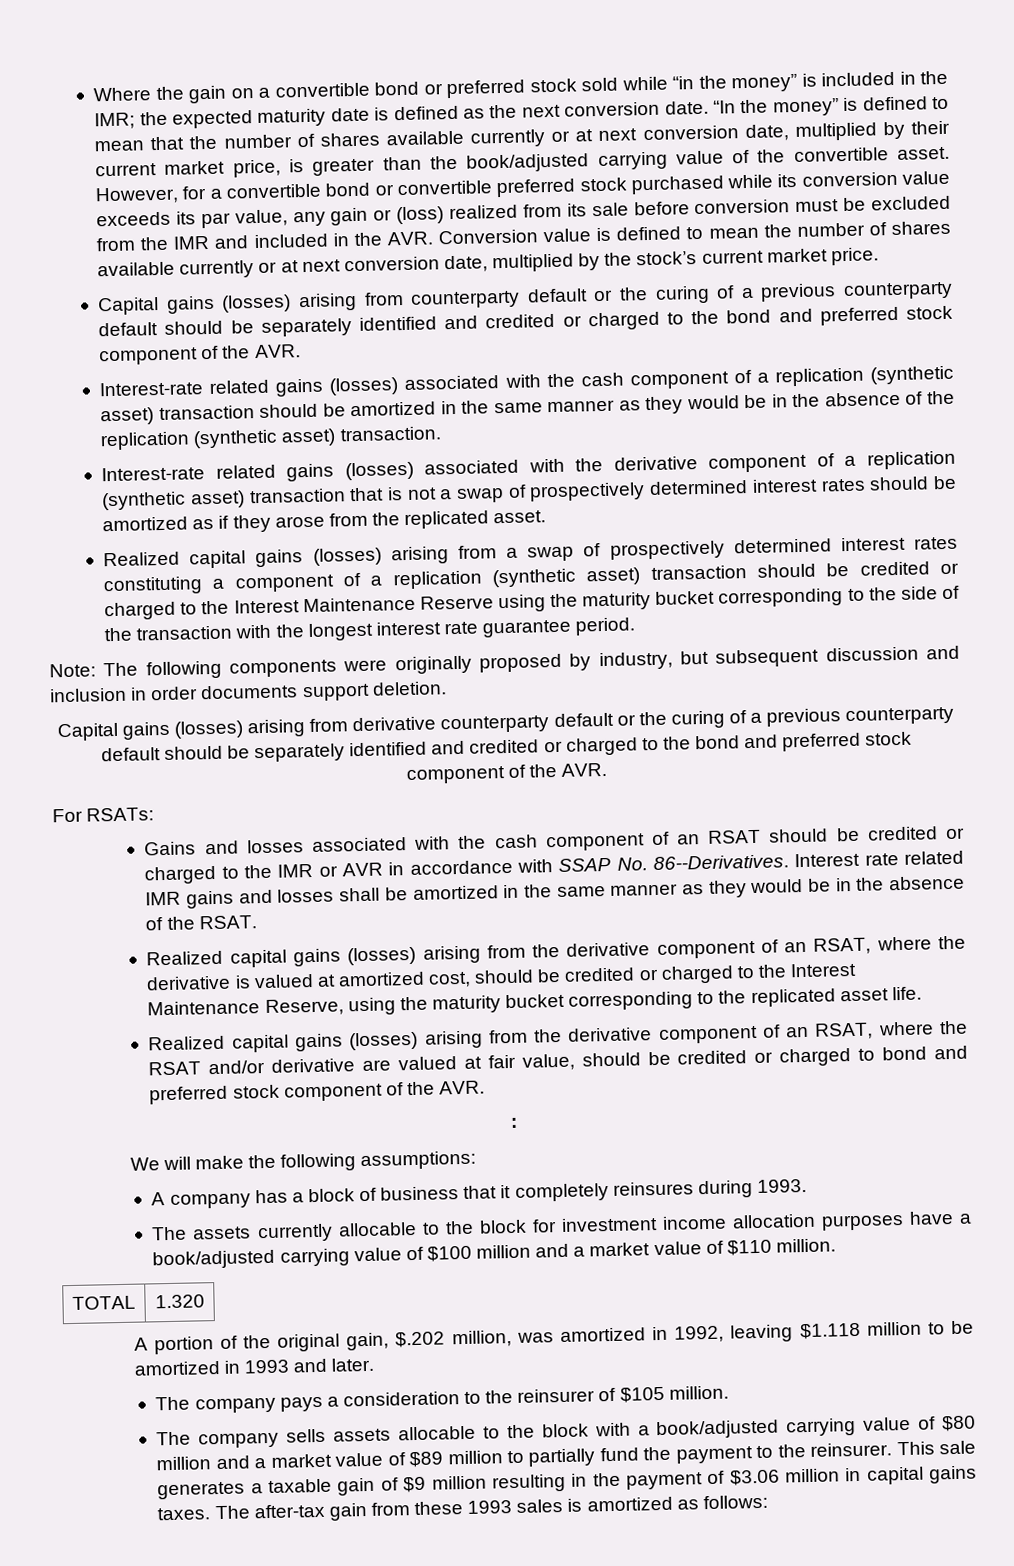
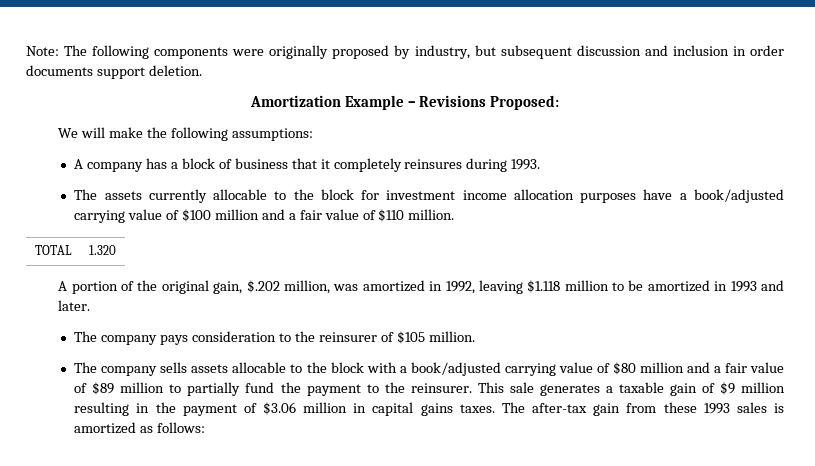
- Where the gain on a convertible bond or preferred stock sold while “in the money” is included in the IMR; the expected maturity date is defined as the next conversion date. “In the money” is defined to mean that the number of shares available currently or at next conversion date, multiplied by their current market price, is greater than the book/adjusted carrying value of the convertible asset. However, for a convertible bond or convertible preferred stock purchased while its conversion value exceeds its par value, any gain or (loss) realized from its sale before conversion must be excluded from the IMR and included in the AVR. Conversion value is defined to mean the number of shares available currently or at next conversion date, multiplied by the stock’s current market price.
- Capital gains (losses) arising from counterparty default or the curing of a previous counterparty default should be separately identified and credited or charged to the bond and preferred stock component of the AVR.
- Interest-rate related gains (losses) associated with the cash component of a replication (synthetic asset) transaction should be amortized in the same manner as they would be in the absence of the replication (synthetic asset) transaction.
- Interest-rate related gains (losses) associated with the derivative component of a replication (synthetic asset) transaction that is not a swap of prospectively determined interest rates should be amortized as if they arose from the replicated asset.
- Realized capital gains (losses) arising from a swap of prospectively determined interest rates constituting a component of a replication (synthetic asset) transaction should be credited or charged to the Interest Maintenance Reserve using the maturity bucket corresponding to the side of the transaction with the longest interest rate guarantee period.
- Capital gains (losses) arising from derivative counterparty default or the curing of a previous counterparty default should be separately identified and credited or charged to the bond and preferred stock component of the AVR.
- For RSATs:
- Gains and losses associated with the cash component of an RSAT should be credited or charged to the IMR or AVR in accordance with SSAP No. 86--Derivatives. Interest rate related IMR gains and losses shall be amortized in the same manner as they would be in the absence of the RSAT.
- Realized capital gains (losses) arising from the derivative component of an RSAT, where the derivative is valued at amortized cost, should be credited or charged to the Interest Maintenance Reserve, using the maturity bucket corresponding to the replicated asset life.
- Realized capital gains (losses) arising from the derivative component of an RSAT, where the RSAT and/or derivative are valued at fair value, should be credited or charged to bond and preferred stock component of the AVR.
- :
+ Amortization Example – Revisions Proposed:
- The assets currently allocable to the block for investment income allocation purposes have a book/adjusted carrying value of $100 million and a market value of $110 million.
+ The assets currently allocable to the block for investment income allocation purposes have a book/adjusted carrying value of $100 million and a fair value of $110 million.
- The company pays a consideration to the reinsurer of $105 million.
+ The company pays consideration to the reinsurer of $105 million.
- The company sells assets allocable to the block with a book/adjusted carrying value of $80 million and a market value of $89 million to partially fund the payment to the reinsurer.
+ The company sells assets allocable to the block with a book/adjusted carrying value of $80 million and a fair value of $89 million to partially fund the payment to the reinsurer.

